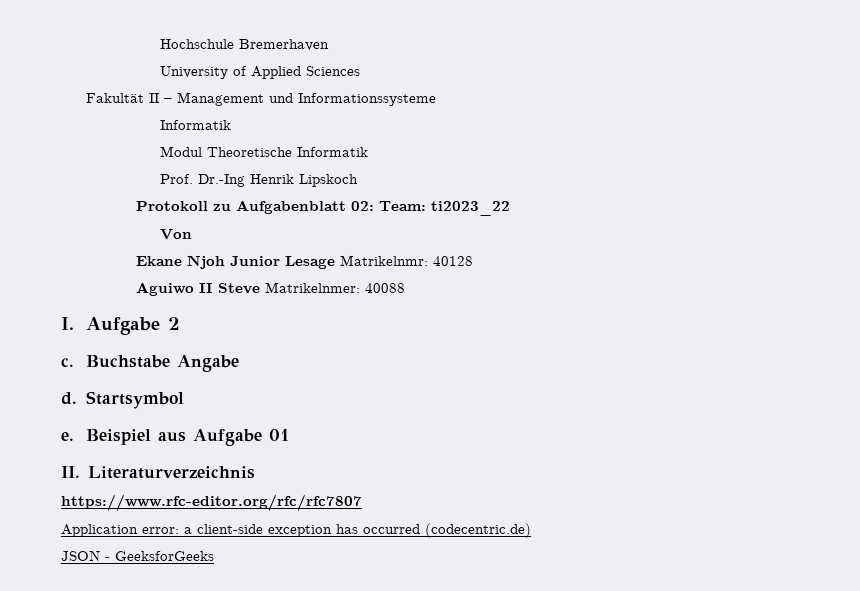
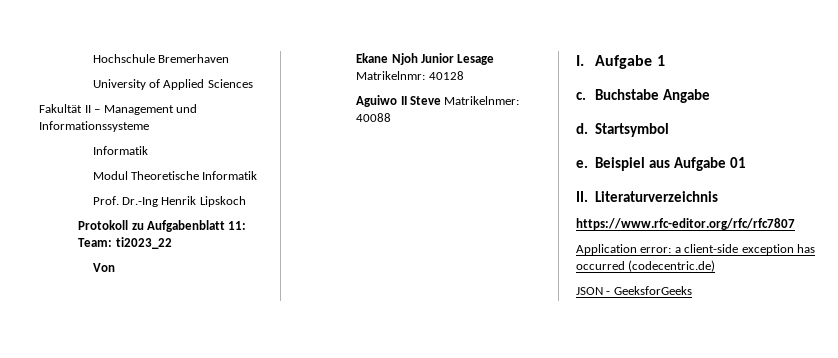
- Protokoll zu Aufgabenblatt 02: Team: ti2023_22
+ Protokoll zu Aufgabenblatt 11: Team: ti2023_22
- I. Aufgabe 2
+ I. Aufgabe 1

